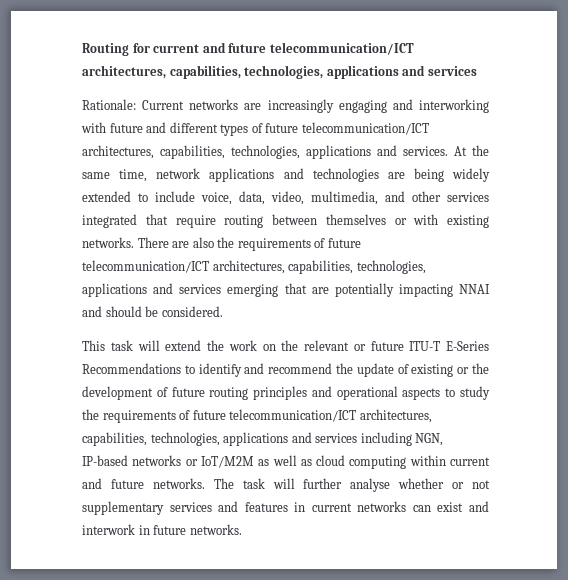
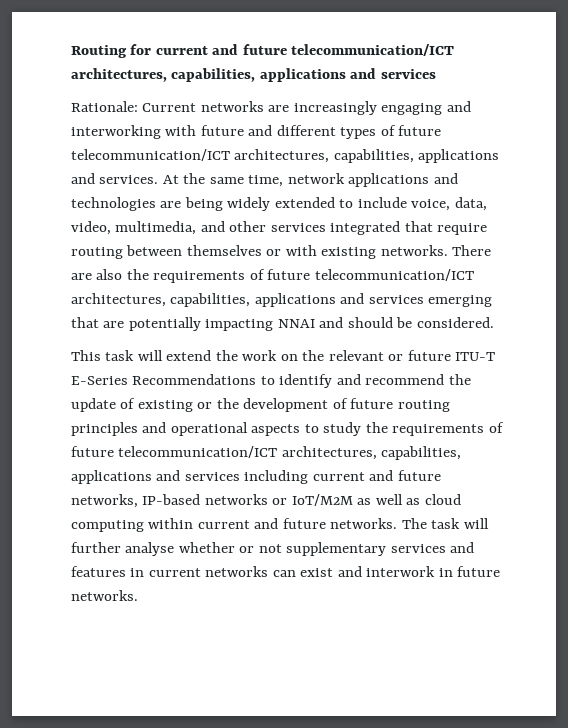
- Routing for current and future telecommunication/ICT architectures, capabilities, technologies, applications and services
+ Routing for current and future telecommunication/ICT architectures, capabilities, applications and services
- Rationale: Current networks are increasingly engaging and interworking with future and different types of future telecommunication/ICT architectures, capabilities, technologies, applications and services.
+ Rationale: Current networks are increasingly engaging and interworking with future and different types of future telecommunication/ICT architectures, capabilities, applications and services.
- There are also the requirements of future telecommunication/ICT architectures, capabilities, technologies, applications and services emerging that are potentially impacting NNAI and should be considered.
+ There are also the requirements of future telecommunication/ICT architectures, capabilities, applications and services emerging that are potentially impacting NNAI and should be considered.
- This task will extend the work on the relevant or future ITU-T E-Series Recommendations to identify and recommend the update of existing or the development of future routing principles and operational aspects to study the requirements of future telecommunication/ICT architectures, capabilities, technologies, applications and services including NGN, IP-based networks or IoT/M2M as well as cloud computing within current and future networks.
+ This task will extend the work on the relevant or future ITU-T E-Series Recommendations to identify and recommend the update of existing or the development of future routing principles and operational aspects to study the requirements of future telecommunication/ICT architectures, capabilities, applications and services including current and future networks, IP-based networks or IoT/M2M as well as cloud computing within current and future networks.

